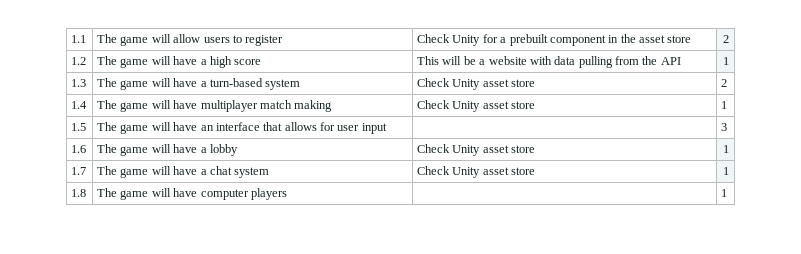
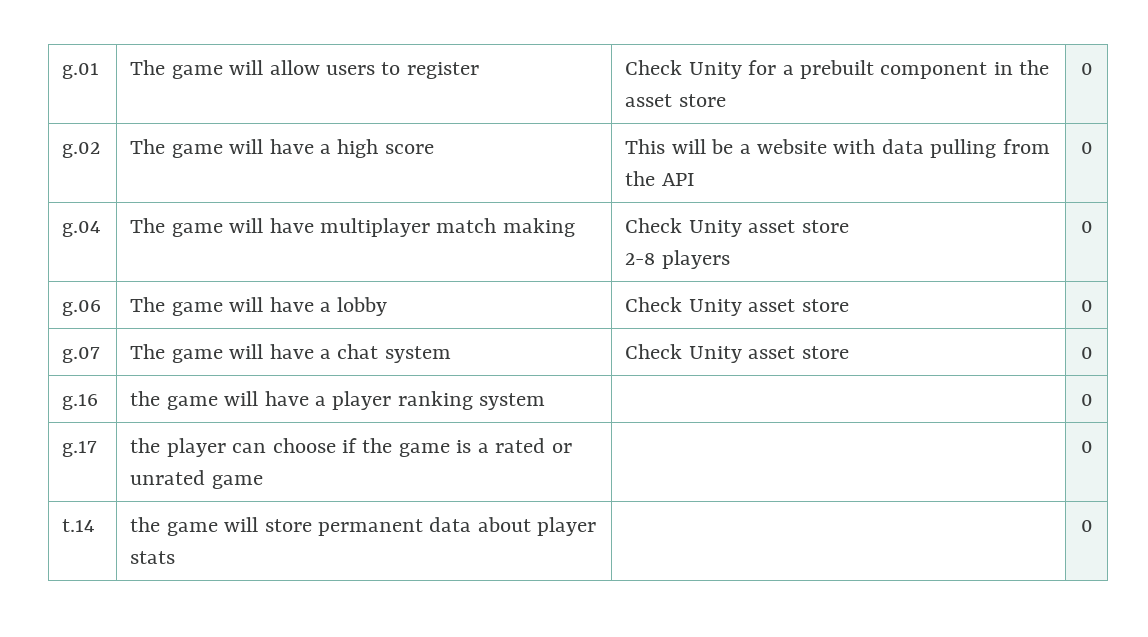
- 1.1 | The game will allow users to register | Check Unity for a prebuilt component in the asset store | 2
- 1.2 | The game will have a high score | This will be a website with data pulling from the API | 1
- 1.3 | The game will have a turn-based system | Check Unity asset store | 2
- 1.4 | The game will have multiplayer match making | Check Unity asset store | 1
- 1.5 | The game will have an interface that allows for user input | | 3
- 1.6 | The game will have a lobby | Check Unity asset store | 1
- 1.7 | The game will have a chat system | Check Unity asset store | 1
- 1.8 | The game will have computer players | | 1
+ g.01 | The game will allow users to register | Check Unity for a prebuilt component in the asset store | 0
+ g.02 | The game will have a high score | This will be a website with data pulling from the API | 0
+ g.04 | The game will have multiplayer match making | Check Unity asset store
+ 2-8 players | 0
+ g.06 | The game will have a lobby | Check Unity asset store | 0
+ g.07 | The game will have a chat system | Check Unity asset store | 0
+ g.16 | the game will have a player ranking system | | 0
+ g.17 | the player can choose if the game is a rated or unrated game | | 0
+ t.14 | the game will store permanent data about player stats | | 0

